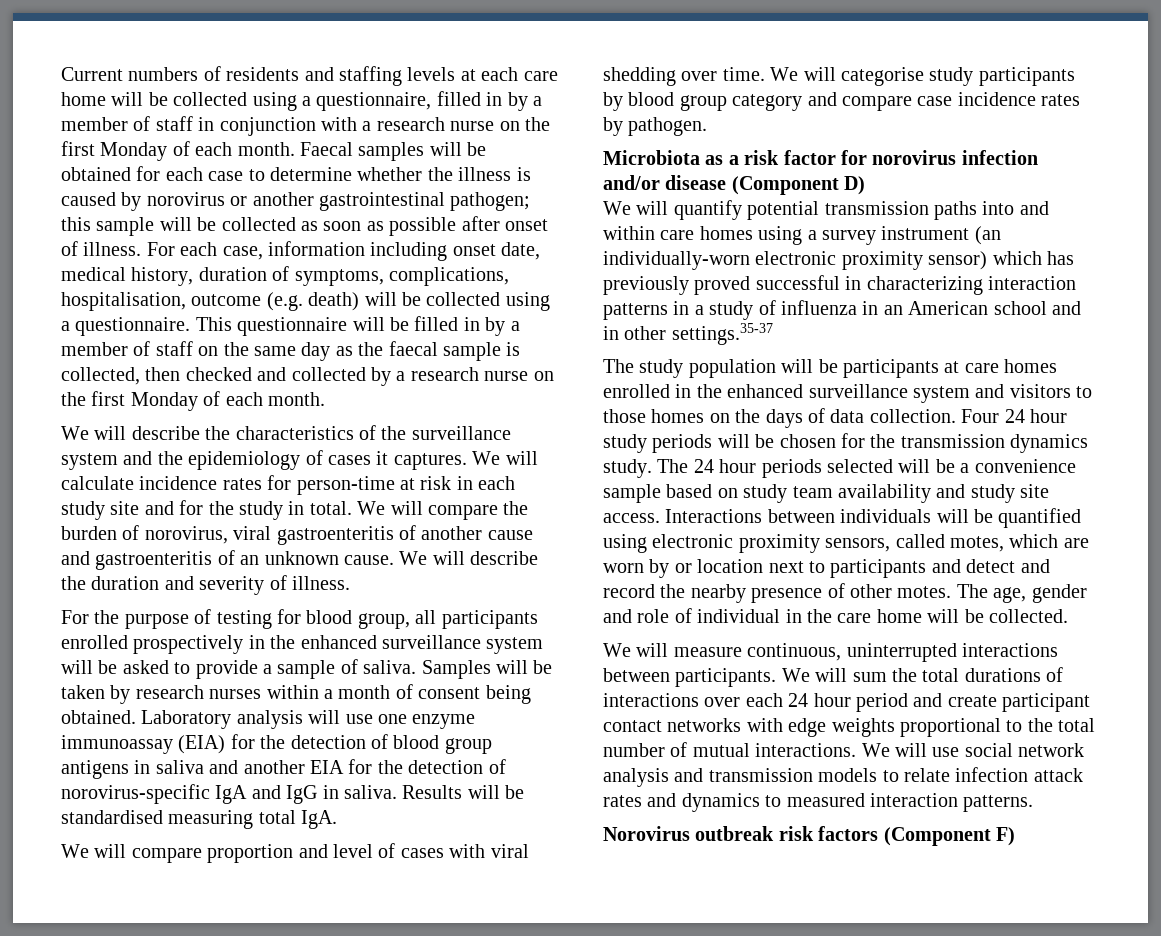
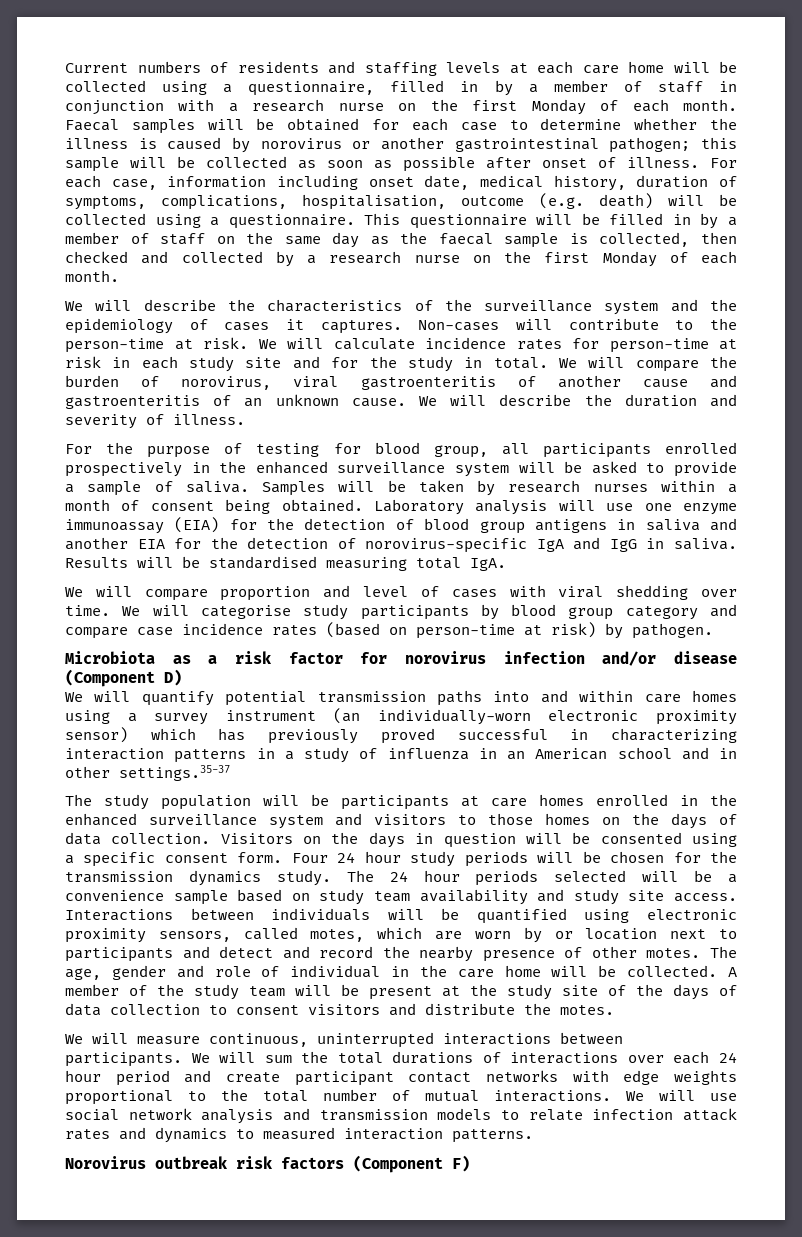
+ Non-cases will contribute to the person-time at risk.
- We will categorise study participants by blood group category and compare case incidence rates by pathogen.
+ We will categorise study participants by blood group category and compare case incidence rates (based on person-time at risk) by pathogen.
+ Visitors on the days in question will be consented using a specific consent form.
+ A member of the study team will be present at the study site of the days of data collection to consent visitors and distribute the motes.

